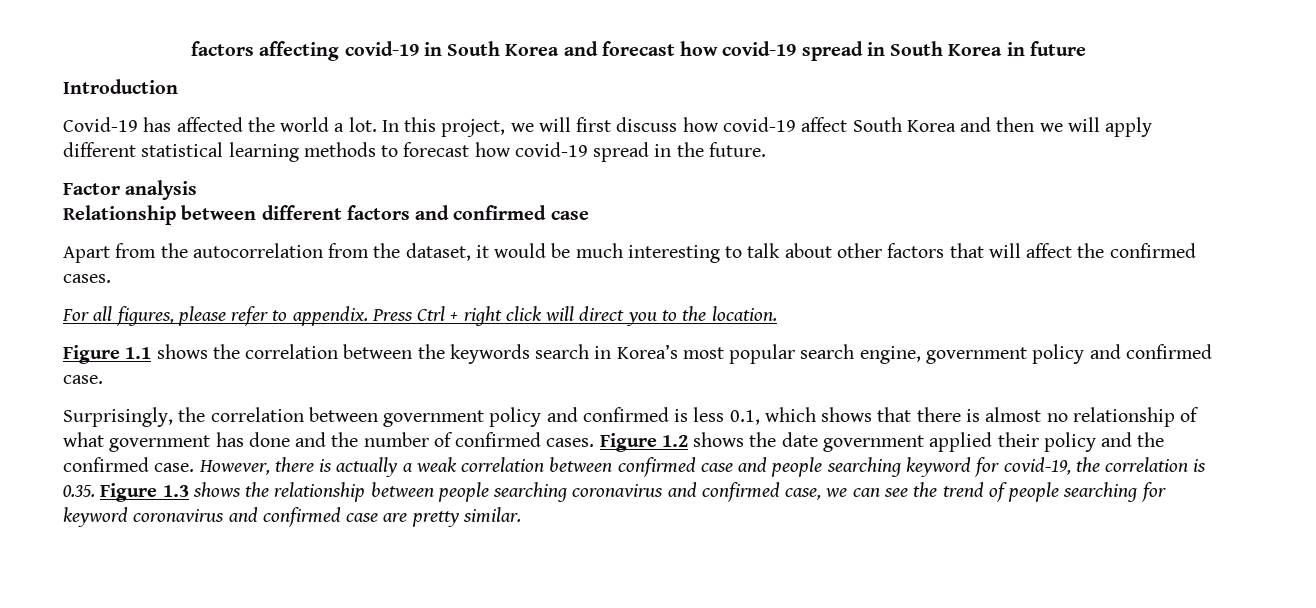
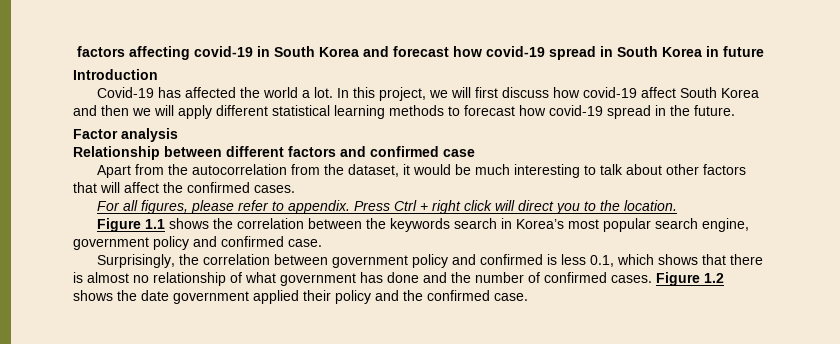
- However, there is actually a weak correlation between confirmed case and people searching keyword for covid-19, the correlation is 0.35. Figure 1.3 shows the relationship between people searching coronavirus and confirmed case, we can see the trend of people searching for keyword coronavirus and confirmed case are pretty similar.

